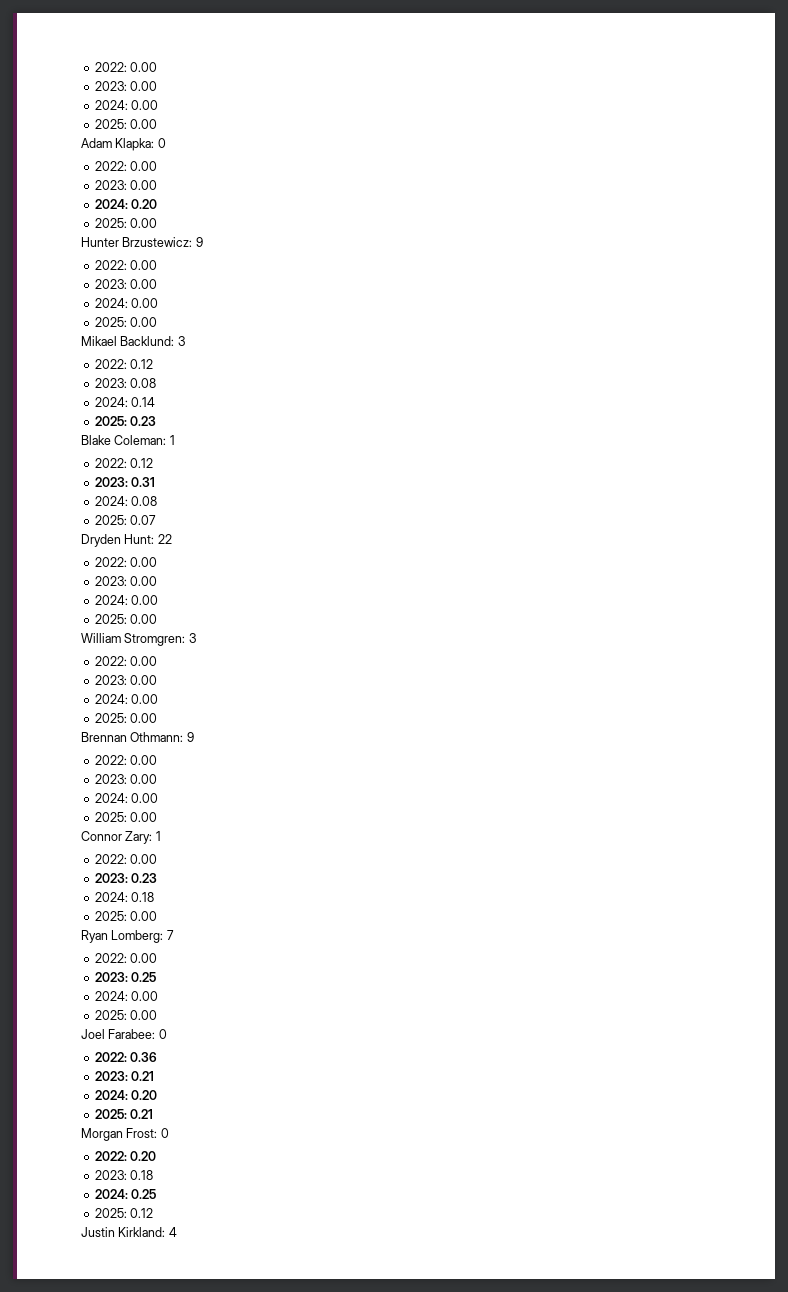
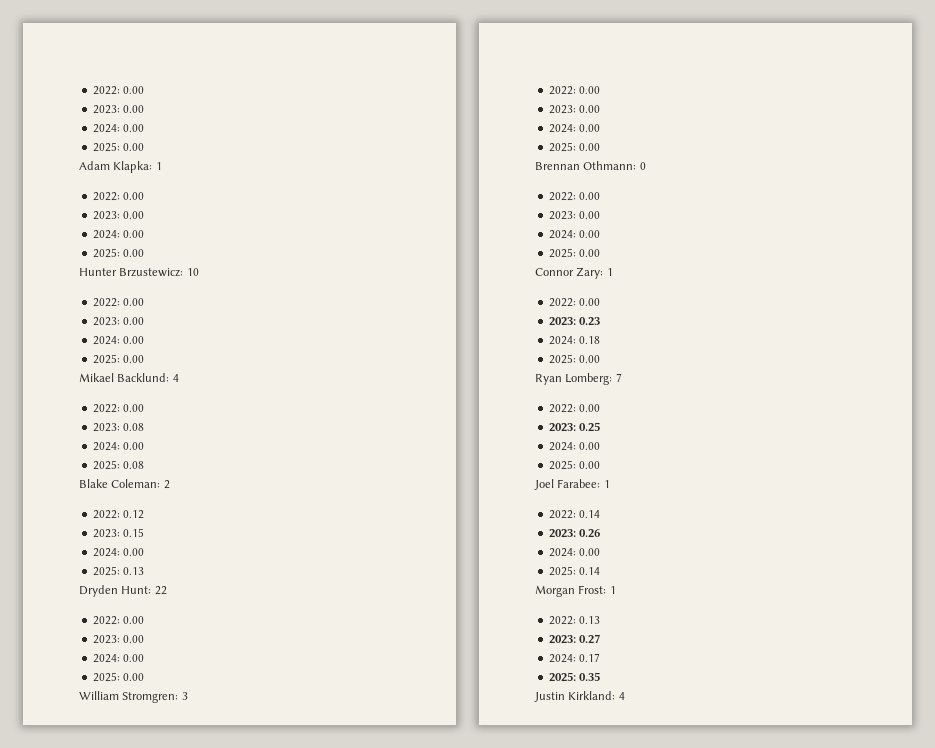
- Adam Klapka: 0
+ Adam Klapka: 1
  2022: 0.00
  2023: 0.00
- 2024: 0.20
+ 2024: 0.00
- Hunter Brzustewicz: 9
+ Hunter Brzustewicz: 10
- Mikael Backlund: 3
+ Mikael Backlund: 4
+ 2022: 0.00
+ 2023: 0.08
+ 2024: 0.00
+ 2025: 0.08
+ Blake Coleman: 2
  2022: 0.12
- 2023: 0.08
- 2024: 0.14
- 2025: 0.23
- Blake Coleman: 1
- 2022: 0.12
- 2023: 0.31
- 2024: 0.08
- 2025: 0.07
+ 2023: 0.15
+ 2024: 0.00
+ 2025: 0.13
- Brennan Othmann: 9
+ Brennan Othmann: 0
- Joel Farabee: 0
- 2022: 0.36
- 2023: 0.21
- 2024: 0.20
- 2025: 0.21
+ Joel Farabee: 1
+ 2022: 0.14
+ 2023: 0.26
+ 2024: 0.00
+ 2025: 0.14
- Morgan Frost: 0
- 2022: 0.20
- 2023: 0.18
- 2024: 0.25
- 2025: 0.12
+ Morgan Frost: 1
+ 2022: 0.13
+ 2023: 0.27
+ 2024: 0.17
+ 2025: 0.35

